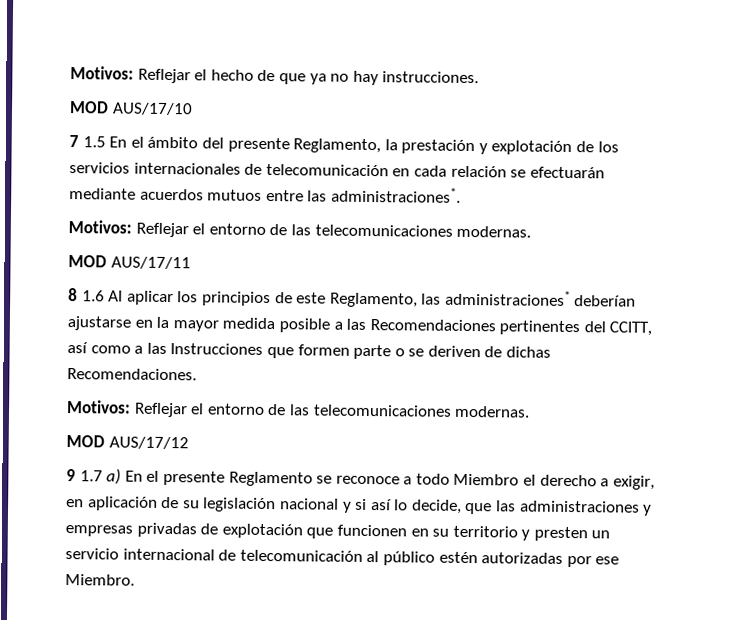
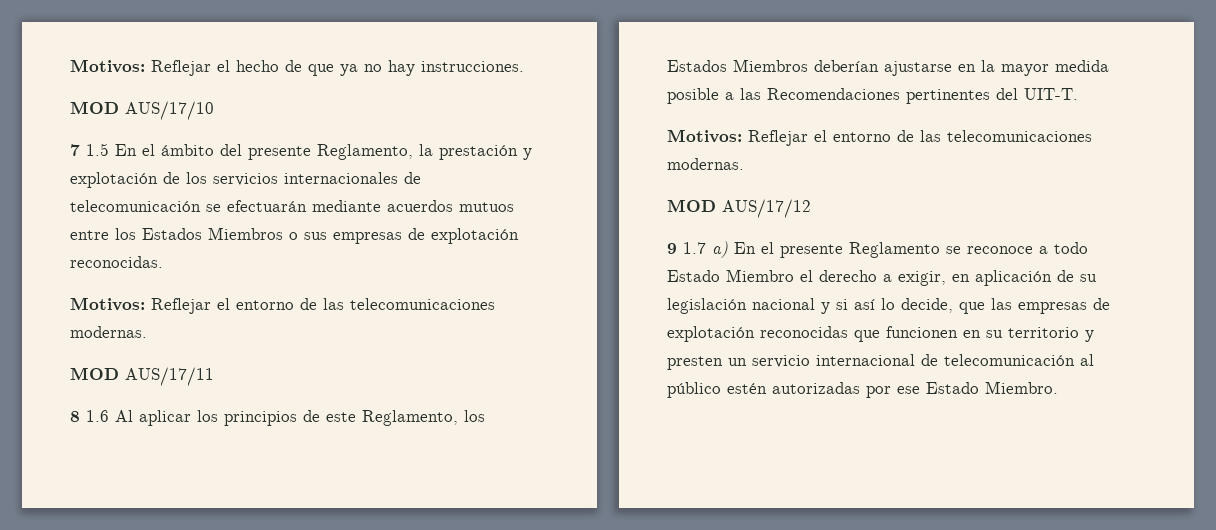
- 7 1.5 En el ámbito del presente Reglamento, la prestación y explotación de los servicios internacionales de telecomunicación en cada relación se efectuarán mediante acuerdos mutuos entre las administraciones*.
+ 7 1.5 En el ámbito del presente Reglamento, la prestación y explotación de los servicios internacionales de telecomunicación se efectuarán mediante acuerdos mutuos entre los Estados Miembros o sus empresas de explotación reconocidas.
- 8 1.6 Al aplicar los principios de este Reglamento, las administraciones* deberían ajustarse en la mayor medida posible a las Recomendaciones pertinentes del CCITT, así como a las Instrucciones que formen parte o se deriven de dichas Recomendaciones.
+ 8 1.6 Al aplicar los principios de este Reglamento, los Estados Miembros deberían ajustarse en la mayor medida posible a las Recomendaciones pertinentes del UIT-T.
- 9 1.7 a) En el presente Reglamento se reconoce a todo Miembro el derecho a exigir, en aplicación de su legislación nacional y si así lo decide, que las administraciones y empresas privadas de explotación que funcionen en su territorio y presten un servicio internacional de telecomunicación al público estén autorizadas por ese Miembro.
+ 9 1.7 a) En el presente Reglamento se reconoce a todo Estado Miembro el derecho a exigir, en aplicación de su legislación nacional y si así lo decide, que las empresas de explotación reconocidas que funcionen en su territorio y presten un servicio internacional de telecomunicación al público estén autorizadas por ese Estado Miembro.

